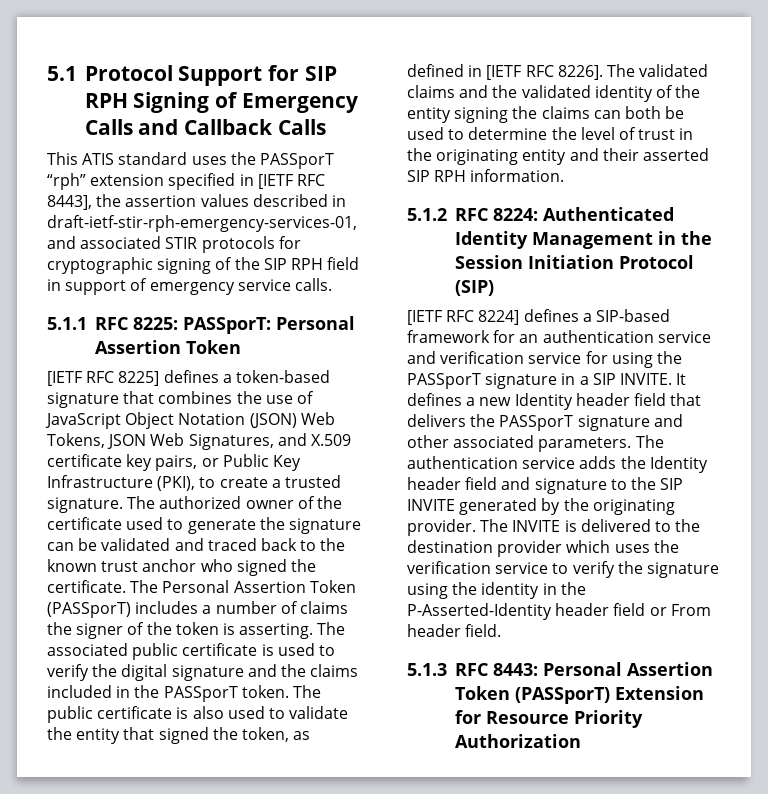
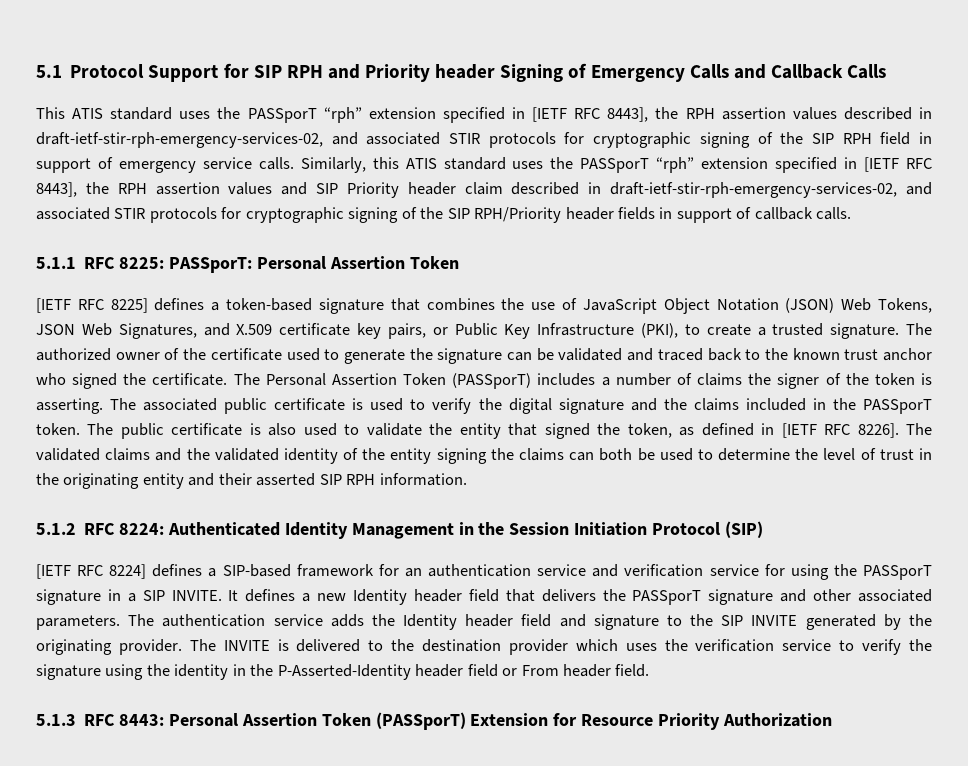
- 5.1 Protocol Support for SIP RPH Signing of Emergency Calls and Callback Calls
+ 5.1 Protocol Support for SIP RPH and Priority header Signing of Emergency Calls and Callback Calls
- This ATIS standard uses the PASSporT “rph” extension specified in [IETF RFC 8443], the assertion values described in draft-ietf-stir-rph-emergency-services-01, and associated STIR protocols for cryptographic signing of the SIP RPH field in support of emergency service calls.
+ This ATIS standard uses the PASSporT “rph” extension specified in [IETF RFC 8443], the RPH assertion values described in draft-ietf-stir-rph-emergency-services-02, and associated STIR protocols for cryptographic signing of the SIP RPH field in support of emergency service calls. Similarly, this ATIS standard uses the PASSporT “rph” extension specified in [IETF RFC 8443], the RPH assertion values and SIP Priority header claim described in draft-ietf-stir-rph-emergency-services-02, and associated STIR protocols for cryptographic signing of the SIP RPH/Priority header fields in support of callback calls.

